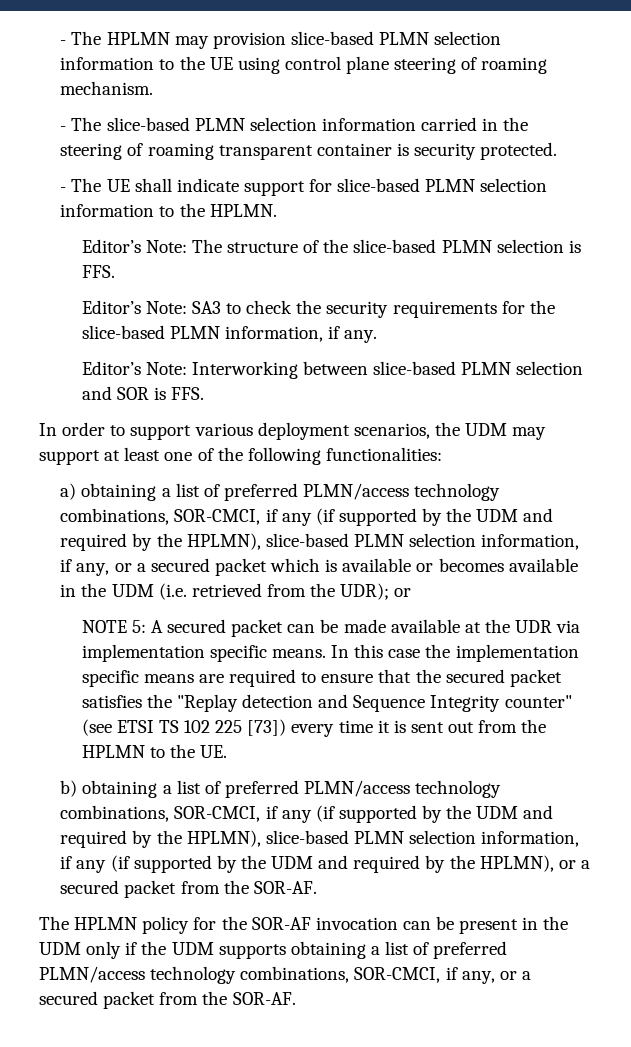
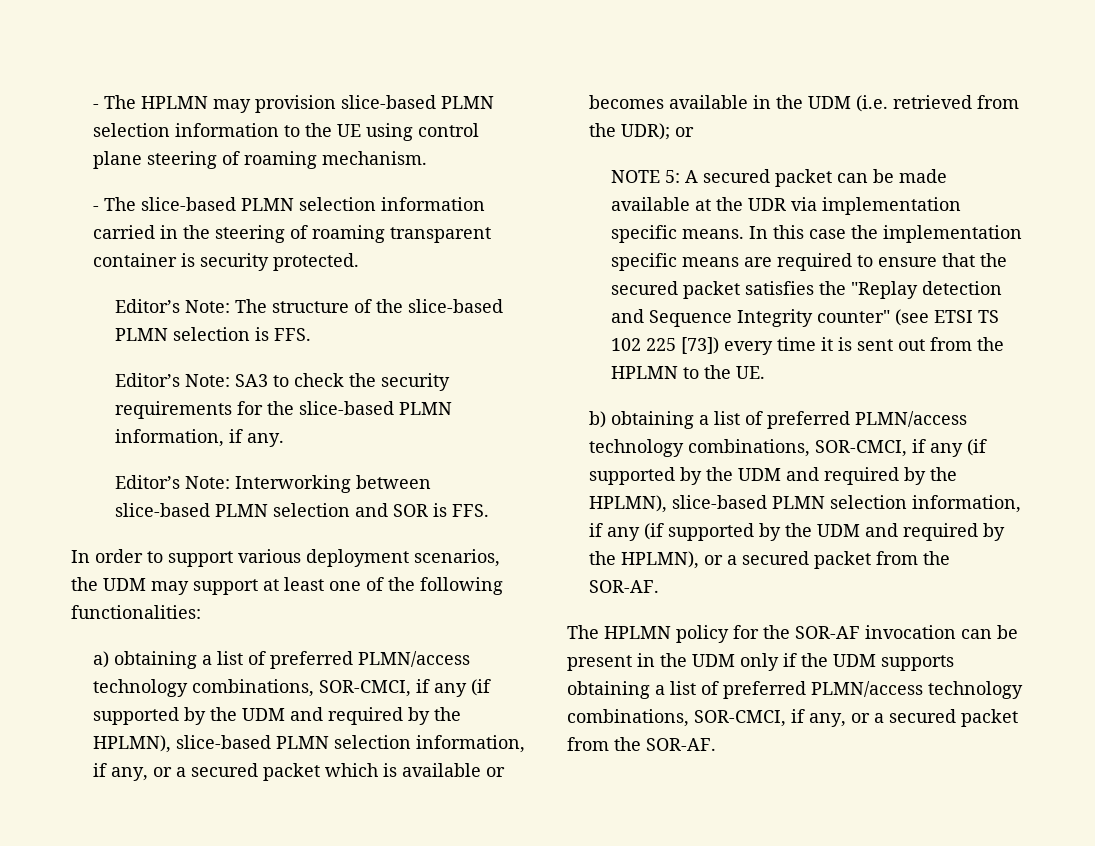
- - The UE shall indicate support for slice-based PLMN selection information to the HPLMN.

